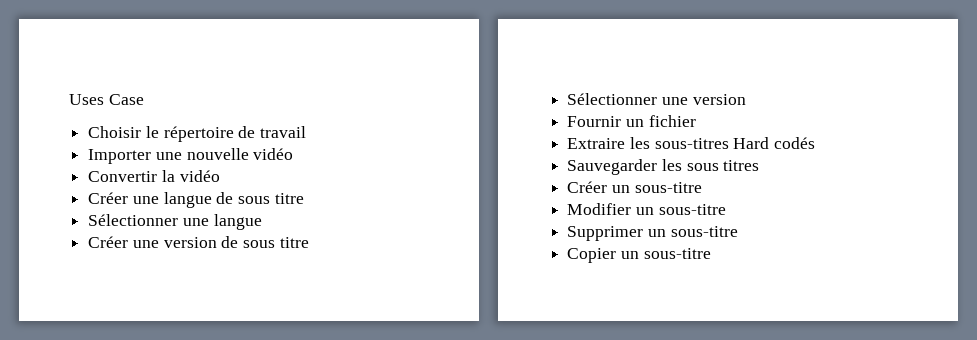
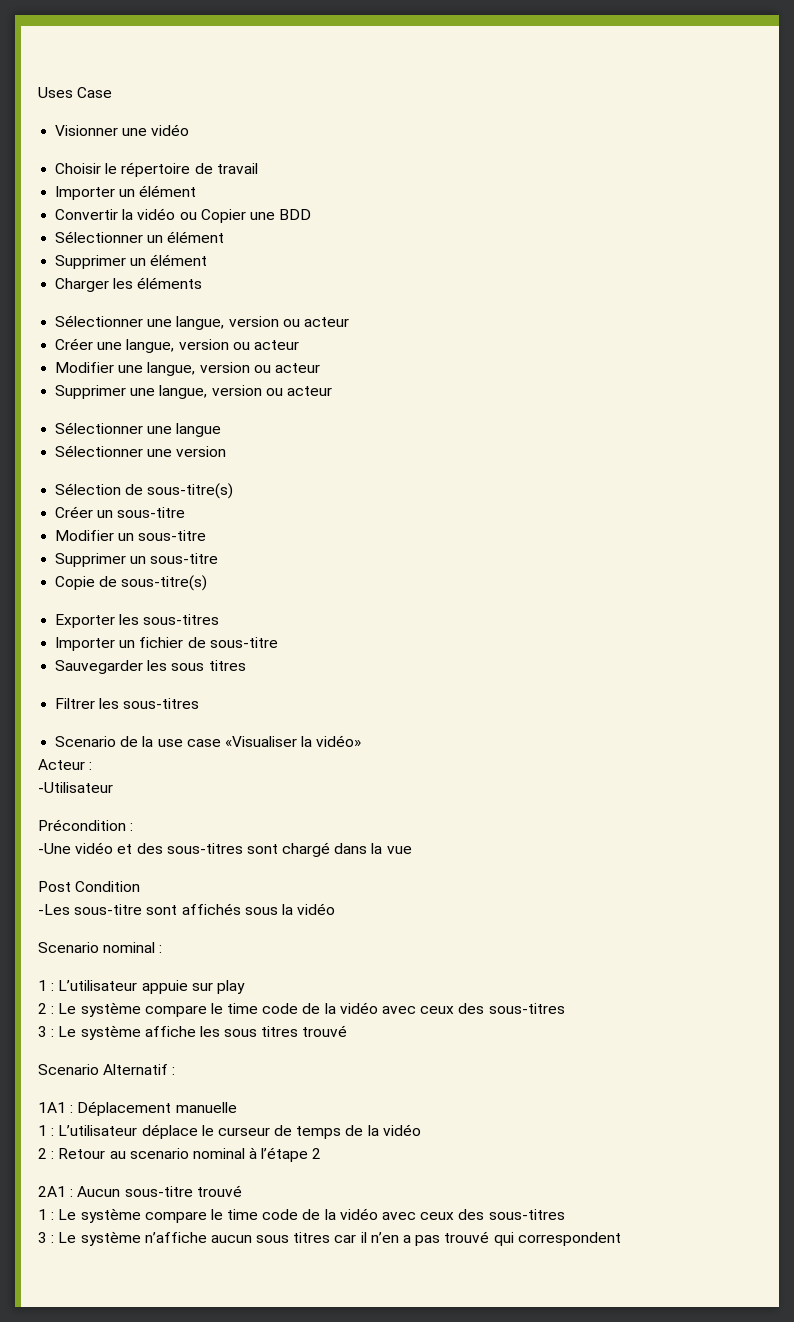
+ Visionner une vidéo
- Importer une nouvelle vidéo
+ Importer un élément
- Convertir la vidéo
- Créer une langue de sous titre
+ Convertir la vidéo ou Copier une BDD
+ Sélectionner un élément
+ Supprimer un élément
+ Charger les éléments
+ Sélectionner une langue, version ou acteur
+ Créer une langue, version ou acteur
+ Modifier une langue, version ou acteur
+ Supprimer une langue, version ou acteur
  Sélectionner une langue
- Créer une version de sous titre
  Sélectionner une version
- Fournir un fichier
- Extraire les sous-titres Hard codés
- Sauvegarder les sous titres
+ Sélection de sous-titre(s)
- Copier un sous-titre
+ Copie de sous-titre(s)
+ Exporter les sous-titres
+ Importer un fichier de sous-titre
+ Sauvegarder les sous titres
+ Filtrer les sous-titres
+ Scenario de la use case «Visualiser la vidéo»
+ Acteur :
+ -Utilisateur
+ Précondition :
+ -Une vidéo et des sous-titres sont chargé dans la vue
+ Post Condition
+ -Les sous-titre sont affichés sous la vidéo
+ Scenario nominal :
+ 1 : L’utilisateur appuie sur play
+ 2 : Le système compare le time code de la vidéo avec ceux des sous-titres
+ 3 : Le système affiche les sous titres trouvé
+ Scenario Alternatif :
+ 1A1 : Déplacement manuelle
+ 1 : L’utilisateur déplace le curseur de temps de la vidéo
+ 2 : Retour au scenario nominal à l’étape 2
+ 2A1 : Aucun sous-titre trouvé
+ 1 : Le système compare le time code de la vidéo avec ceux des sous-titres
+ 3 : Le système n’affiche aucun sous titres car il n’en a pas trouvé qui correspondent

